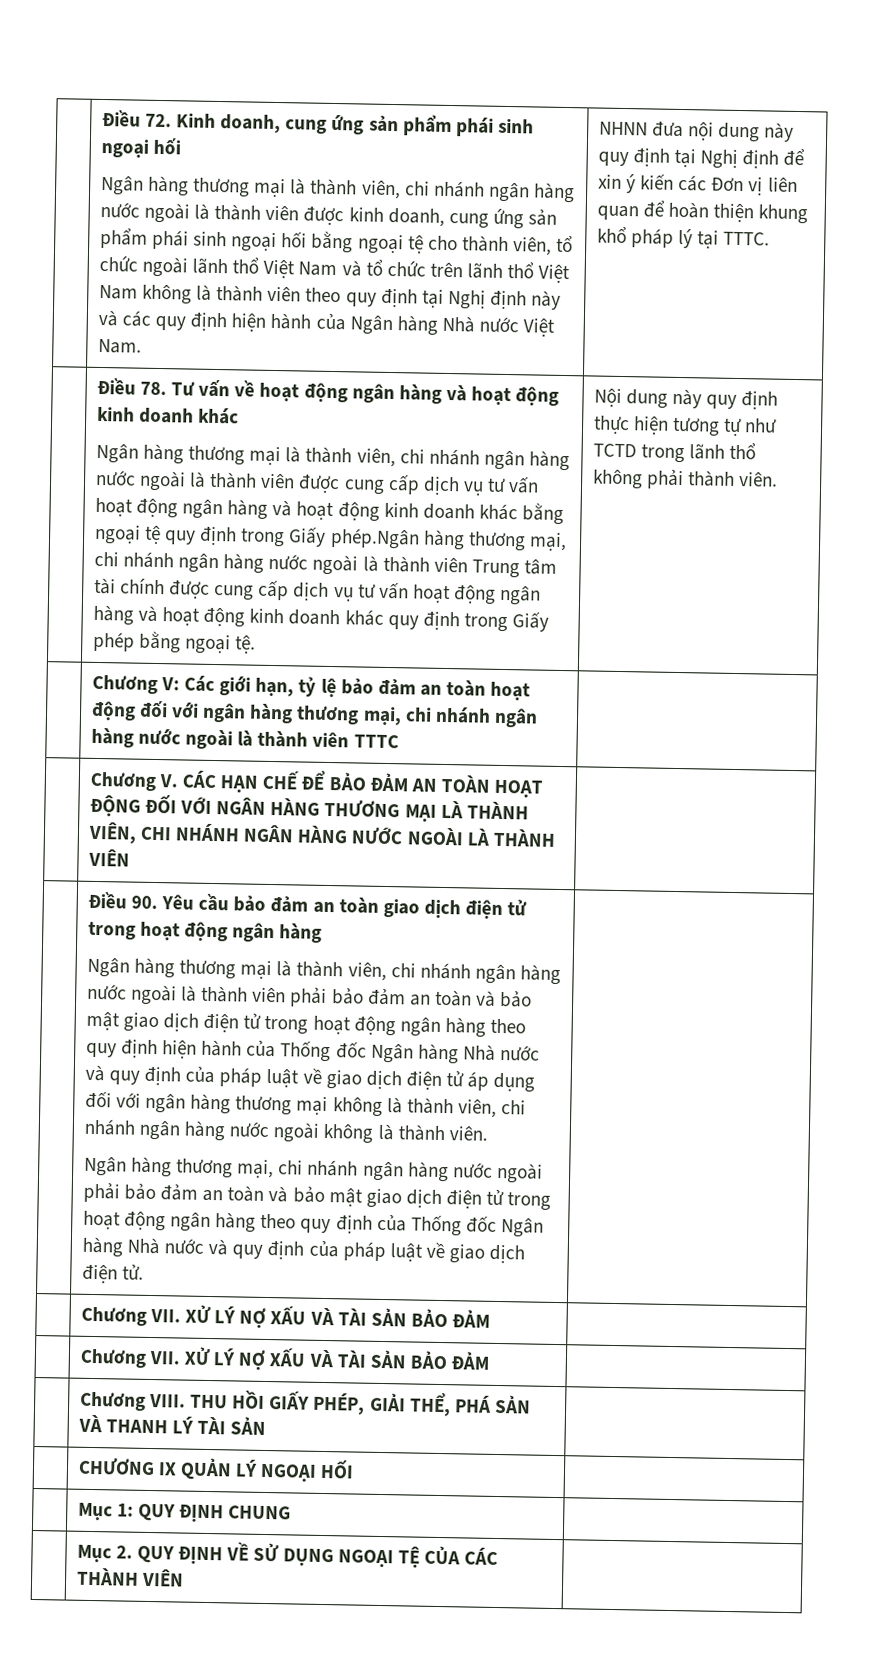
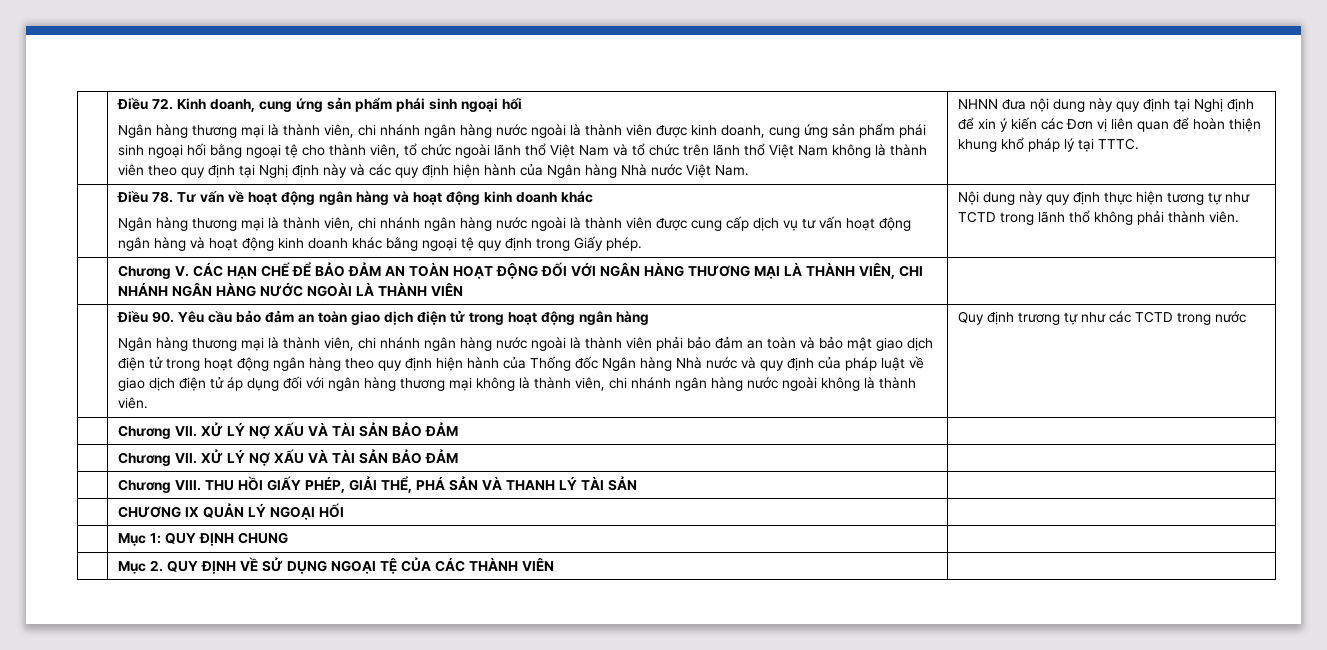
- Ngân hàng thương mại là thành viên, chi nhánh ngân hàng nước ngoài là thành viên được cung cấp dịch vụ tư vấn hoạt động ngân hàng và hoạt động kinh doanh khác bằng ngoại tệ quy định trong Giấy phép.Ngân hàng thương mại, chi nhánh ngân hàng nước ngoài là thành viên Trung tâm tài chính được cung cấp dịch vụ tư vấn hoạt động ngân hàng và hoạt động kinh doanh khác quy định trong Giấy phép bằng ngoại tệ.
+ Ngân hàng thương mại là thành viên, chi nhánh ngân hàng nước ngoài là thành viên được cung cấp dịch vụ tư vấn hoạt động ngân hàng và hoạt động kinh doanh khác bằng ngoại tệ quy định trong Giấy phép.
- | Chương V: Các giới hạn, tỷ lệ bảo đảm an toàn hoạt động đối với ngân hàng thương mại, chi nhánh ngân hàng nước ngoài là thành viên TTTC |
- Ngân hàng thương mại, chi nhánh ngân hàng nước ngoài phải bảo đảm an toàn và bảo mật giao dịch điện tử trong hoạt động ngân hàng theo quy định của Thống đốc Ngân hàng Nhà nước và quy định của pháp luật về giao dịch điện tử.
+ Quy định trương tự như các TCTD trong nước

